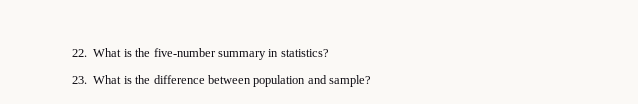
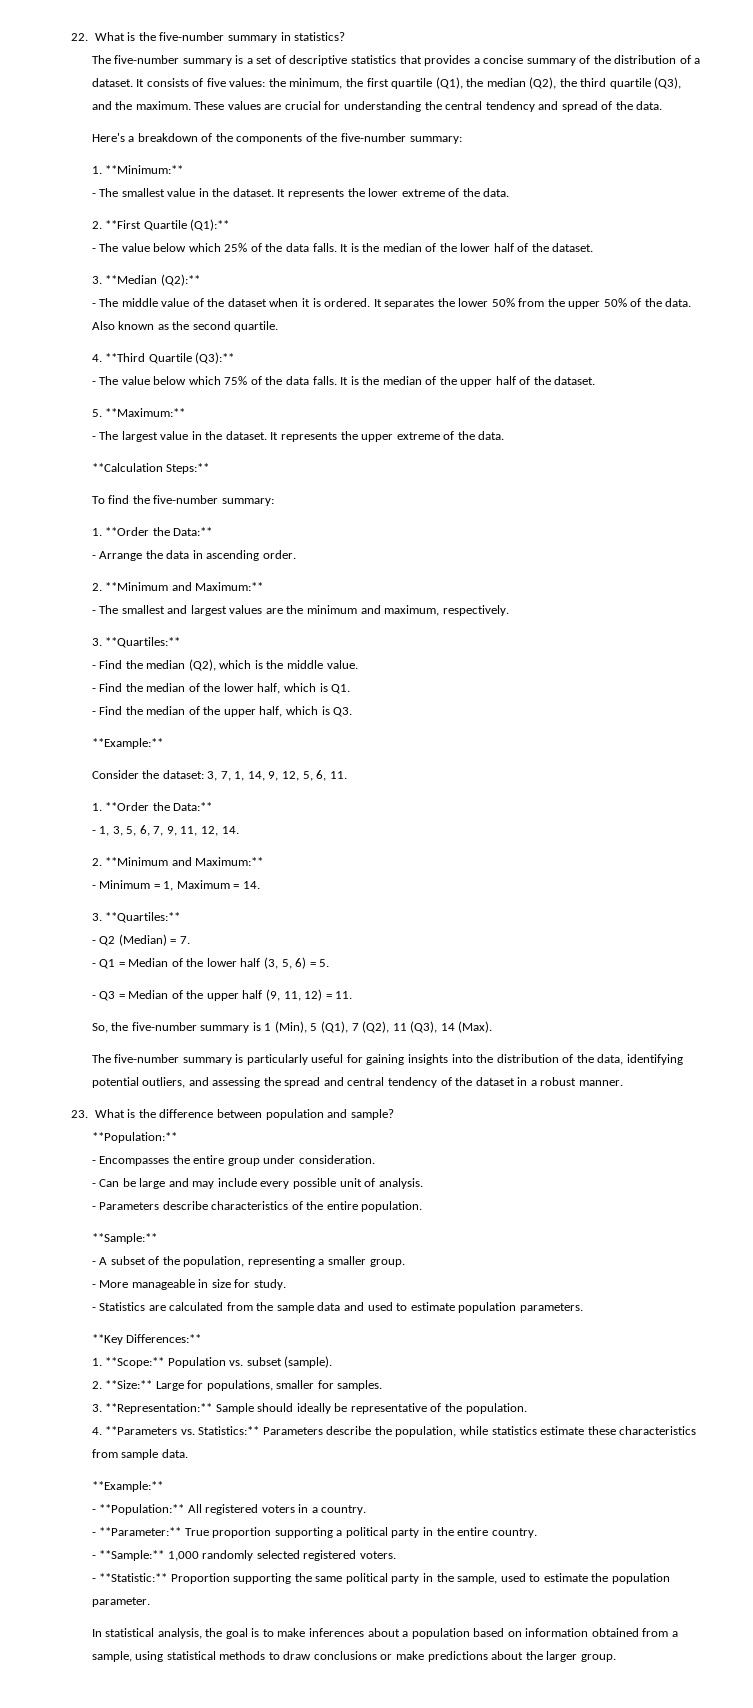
+ The five-number summary is a set of descriptive statistics that provides a concise summary of the distribution of a dataset. It consists of five values: the minimum, the first quartile (Q1), the median (Q2), the third quartile (Q3), and the maximum. These values are crucial for understanding the central tendency and spread of the data.
+ Here's a breakdown of the components of the five-number summary:
+ 1. **Minimum:**
+ - The smallest value in the dataset. It represents the lower extreme of the data.
+ 2. **First Quartile (Q1):**
+ - The value below which 25% of the data falls. It is the median of the lower half of the dataset.
+ 3. **Median (Q2):**
+ - The middle value of the dataset when it is ordered. It separates the lower 50% from the upper 50% of the data. Also known as the second quartile.
+ 4. **Third Quartile (Q3):**
+ - The value below which 75% of the data falls. It is the median of the upper half of the dataset.
+ 5. **Maximum:**
+ - The largest value in the dataset. It represents the upper extreme of the data.
+ **Calculation Steps:**
+ To find the five-number summary:
+ 1. **Order the Data:**
+ - Arrange the data in ascending order.
+ 2. **Minimum and Maximum:**
+ - The smallest and largest values are the minimum and maximum, respectively.
+ 3. **Quartiles:**
+ - Find the median (Q2), which is the middle value.
+ - Find the median of the lower half, which is Q1.
+ - Find the median of the upper half, which is Q3.
+ **Example:**
+ Consider the dataset: 3, 7, 1, 14, 9, 12, 5, 6, 11.
+ 1. **Order the Data:**
+ - 1, 3, 5, 6, 7, 9, 11, 12, 14.
+ 2. **Minimum and Maximum:**
+ - Minimum = 1, Maximum = 14.
+ 3. **Quartiles:**
+ - Q2 (Median) = 7.
+ - Q1 = Median of the lower half (3, 5, 6) = 5.
+ - Q3 = Median of the upper half (9, 11, 12) = 11.
+ So, the five-number summary is 1 (Min), 5 (Q1), 7 (Q2), 11 (Q3), 14 (Max).
+ The five-number summary is particularly useful for gaining insights into the distribution of the data, identifying potential outliers, and assessing the spread and central tendency of the dataset in a robust manner.
  23. What is the difference between population and sample?
+ **Population:**
+ - Encompasses the entire group under consideration.
+ - Can be large and may include every possible unit of analysis.
+ - Parameters describe characteristics of the entire population.
+ **Sample:**
+ - A subset of the population, representing a smaller group.
+ - More manageable in size for study.
+ - Statistics are calculated from the sample data and used to estimate population parameters.
+ **Key Differences:**
+ 1. **Scope:** Population vs. subset (sample).
+ 2. **Size:** Large for populations, smaller for samples.
+ 3. **Representation:** Sample should ideally be representative of the population.
+ 4. **Parameters vs. Statistics:** Parameters describe the population, while statistics estimate these characteristics from sample data.
+ **Example:**
+ - **Population:** All registered voters in a country.
+ - **Parameter:** True proportion supporting a political party in the entire country.
+ - **Sample:** 1,000 randomly selected registered voters.
+ - **Statistic:** Proportion supporting the same political party in the sample, used to estimate the population parameter.
+ In statistical analysis, the goal is to make inferences about a population based on information obtained from a sample, using statistical methods to draw conclusions or make predictions about the larger group.

